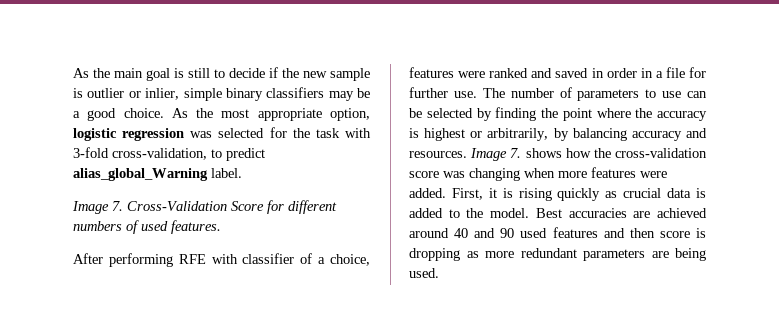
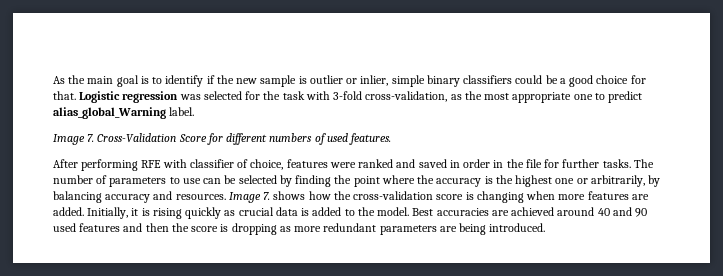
- As the main goal is still to decide if the new sample is outlier or inlier, simple binary classifiers may be a good choice. As the most appropriate option, logistic regression was selected for the task with 3-fold cross-validation, to predict alias_global_Warning label.
+ As the main goal is to identify if the new sample is outlier or inlier, simple binary classifiers could be a good choice for that. Logistic regression was selected for the task with 3-fold cross-validation, as the most appropriate one to predict alias_global_Warning label.
- After performing RFE with classifier of a choice, features were ranked and saved in order in a file for further use.
+ After performing RFE with classifier of choice, features were ranked and saved in order in the file for further tasks.
- The number of parameters to use can be selected by finding the point where the accuracy is highest or arbitrarily, by balancing accuracy and resources.
+ The number of parameters to use can be selected by finding the point where the accuracy is the highest one or arbitrarily, by balancing accuracy and resources.
- Image 7. shows how the cross-validation score was changing when more features were added. First, it is rising quickly as crucial data is added to the model.
+ Image 7. shows how the cross-validation score is changing when more features are added. Initially, it is rising quickly as crucial data is added to the model.
- Best accuracies are achieved around 40 and 90 used features and then score is dropping as more redundant parameters are being used.
+ Best accuracies are achieved around 40 and 90 used features and then the score is dropping as more redundant parameters are being introduced.

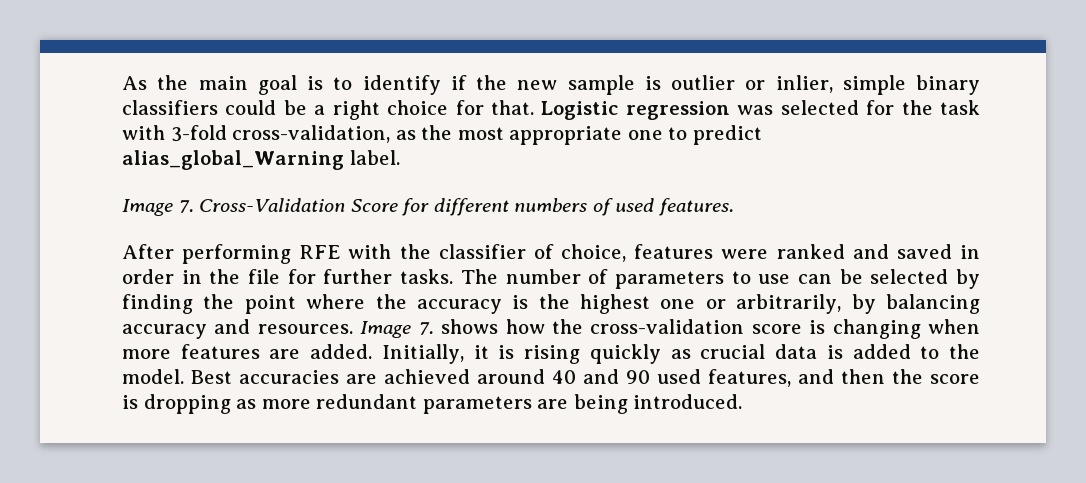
- As the main goal is to identify if the new sample is outlier or inlier, simple binary classifiers could be a good choice for that.
+ As the main goal is to identify if the new sample is outlier or inlier, simple binary classifiers could be a right choice for that.
- After performing RFE with classifier of choice, features were ranked and saved in order in the file for further tasks.
+ After performing RFE with the classifier of choice, features were ranked and saved in order in the file for further tasks.
- Best accuracies are achieved around 40 and 90 used features and then the score is dropping as more redundant parameters are being introduced.
+ Best accuracies are achieved around 40 and 90 used features, and then the score is dropping as more redundant parameters are being introduced.

